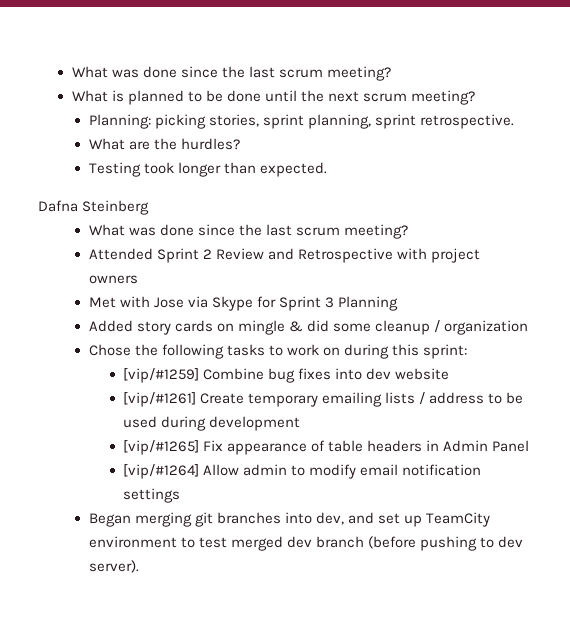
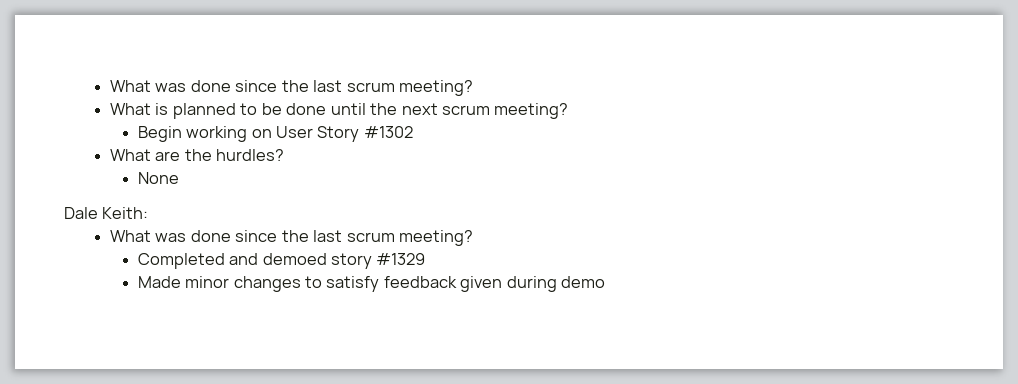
- Planning: picking stories, sprint planning, sprint retrospective.
+ Begin working on User Story #1302
  What are the hurdles?
- Testing took longer than expected.
- Dafna Steinberg
+ None
+ Dale Keith:
  What was done since the last scrum meeting?
- Attended Sprint 2 Review and Retrospective with project owners
- Met with Jose via Skype for Sprint 3 Planning
- Added story cards on mingle & did some cleanup / organization
- Chose the following tasks to work on during this sprint:
- [vip/#1259] Combine bug fixes into dev website
- [vip/#1261] Create temporary emailing lists / address to be used during development
- [vip/#1265] Fix appearance of table headers in Admin Panel
- [vip/#1264] Allow admin to modify email notification settings
- Began merging git branches into dev, and set up TeamCity environment to test merged dev branch (before pushing to dev server).
+ Completed and demoed story #1329
+ Made minor changes to satisfy feedback given during demo

